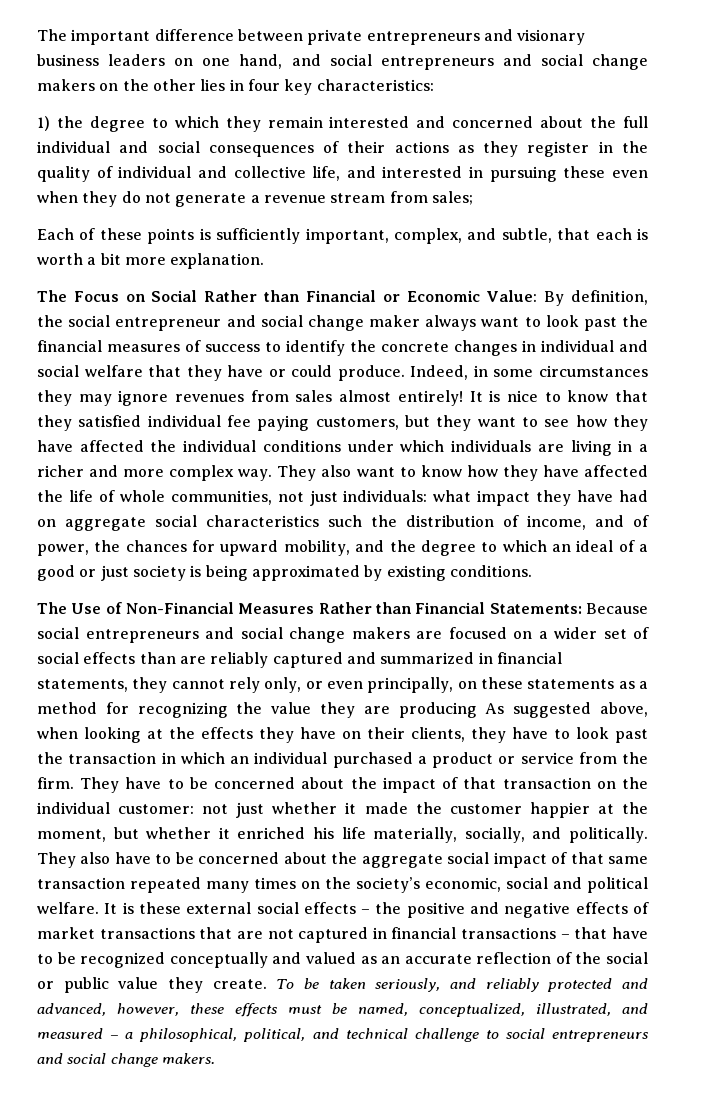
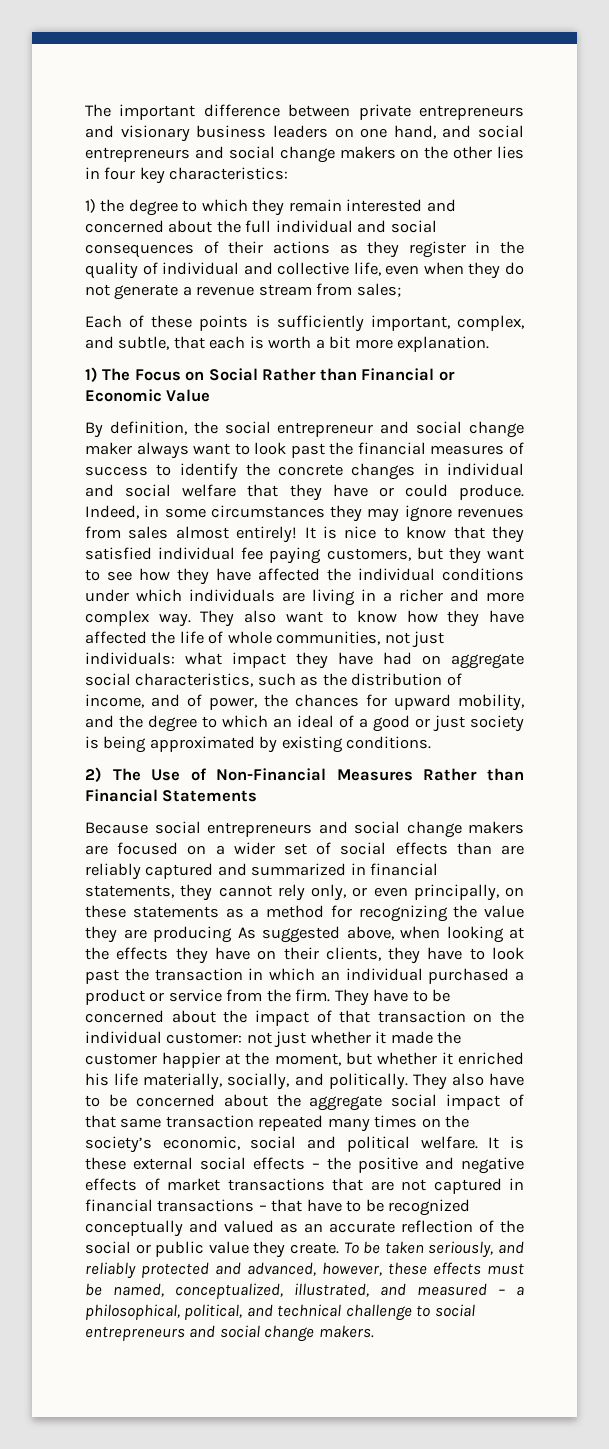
- 1) the degree to which they remain interested and concerned about the full individual and social consequences of their actions as they register in the quality of individual and collective life, and interested in pursuing these even when they do not generate a revenue stream from sales;
+ 1) the degree to which they remain interested and concerned about the full individual and social consequences of their actions as they register in the quality of individual and collective life, even when they do not generate a revenue stream from sales;
- The Focus on Social Rather than Financial or Economic Value: By definition, the social entrepreneur and social change maker always want to look past the financial measures of success to identify the concrete changes in individual and social welfare that they have or could produce.
+ 1) The Focus on Social Rather than Financial or Economic Value
+ By definition, the social entrepreneur and social change maker always want to look past the financial measures of success to identify the concrete changes in individual and social welfare that they have or could produce.
- They also want to know how they have affected the life of whole communities, not just individuals: what impact they have had on aggregate social characteristics such the distribution of income, and of power, the chances for upward mobility, and the degree to which an ideal of a good or just society is being approximated by existing conditions.
+ They also want to know how they have affected the life of whole communities, not just individuals: what impact they have had on aggregate social characteristics, such as the distribution of income, and of power, the chances for upward mobility, and the degree to which an ideal of a good or just society is being approximated by existing conditions.
- The Use of Non-Financial Measures Rather than Financial Statements: Because social entrepreneurs and social change makers are focused on a wider set of social effects than are reliably captured and summarized in financial statements, they cannot rely only, or even principally, on these statements as a method for recognizing the value they are producing As suggested above, when looking at the effects they have on their clients, they have to look past the transaction in which an individual purchased a product or service from the firm.
+ 2) The Use of Non-Financial Measures Rather than Financial Statements
+ Because social entrepreneurs and social change makers are focused on a wider set of social effects than are reliably captured and summarized in financial statements, they cannot rely only, or even principally, on these statements as a method for recognizing the value they are producing As suggested above, when looking at the effects they have on their clients, they have to look past the transaction in which an individual purchased a product or service from the firm.

